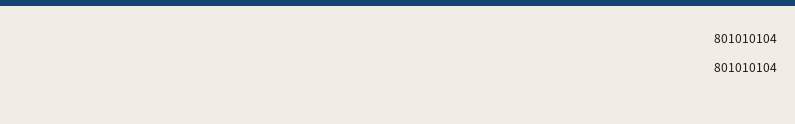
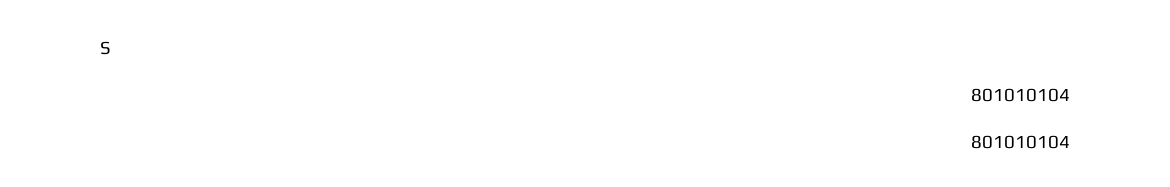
+ S

